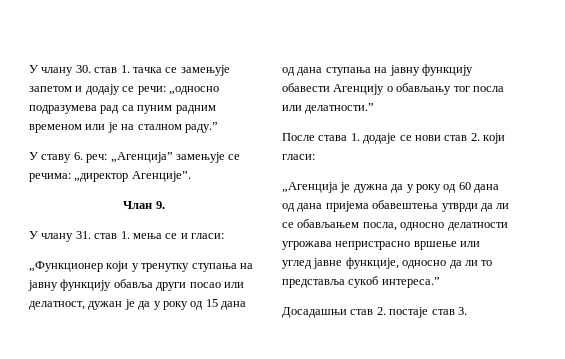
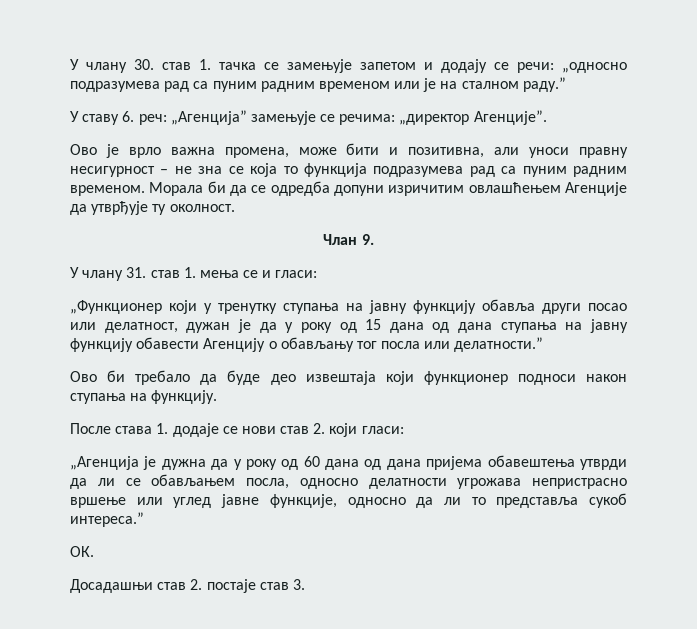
+ Ово је врло важна промена, може бити и позитивна, али уноси правну несигурност – не зна се која то функција подразумева рад са пуним радним временом. Морала би да се одредба допуни изричитим овлашћењем Агенције да утврђује ту околност.
+ Ово би требало да буде део извештаја који функционер подноси након ступања на функцију.
+ ОК.

